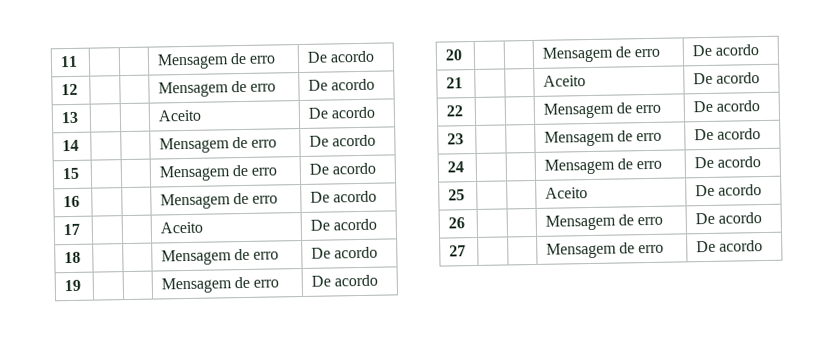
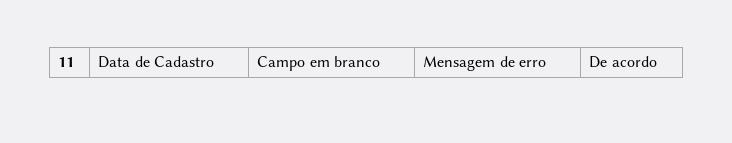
- 11 | | | Mensagem de erro | De acordo
- 12 | | | Mensagem de erro | De acordo
- 13 | | | Aceito | De acordo
- 14 | | | Mensagem de erro | De acordo
- 15 | | | Mensagem de erro | De acordo
- 16 | | | Mensagem de erro | De acordo
- 17 | | | Aceito | De acordo
- 18 | | | Mensagem de erro | De acordo
- 19 | | | Mensagem de erro | De acordo
- 20 | | | Mensagem de erro | De acordo
- 21 | | | Aceito | De acordo
- 22 | | | Mensagem de erro | De acordo
- 23 | | | Mensagem de erro | De acordo
- 24 | | | Mensagem de erro | De acordo
- 25 | | | Aceito | De acordo
- 26 | | | Mensagem de erro | De acordo
- 27 | | | Mensagem de erro | De acordo
+ 11 | Data de Cadastro | Campo em branco | Mensagem de erro | De acordo

